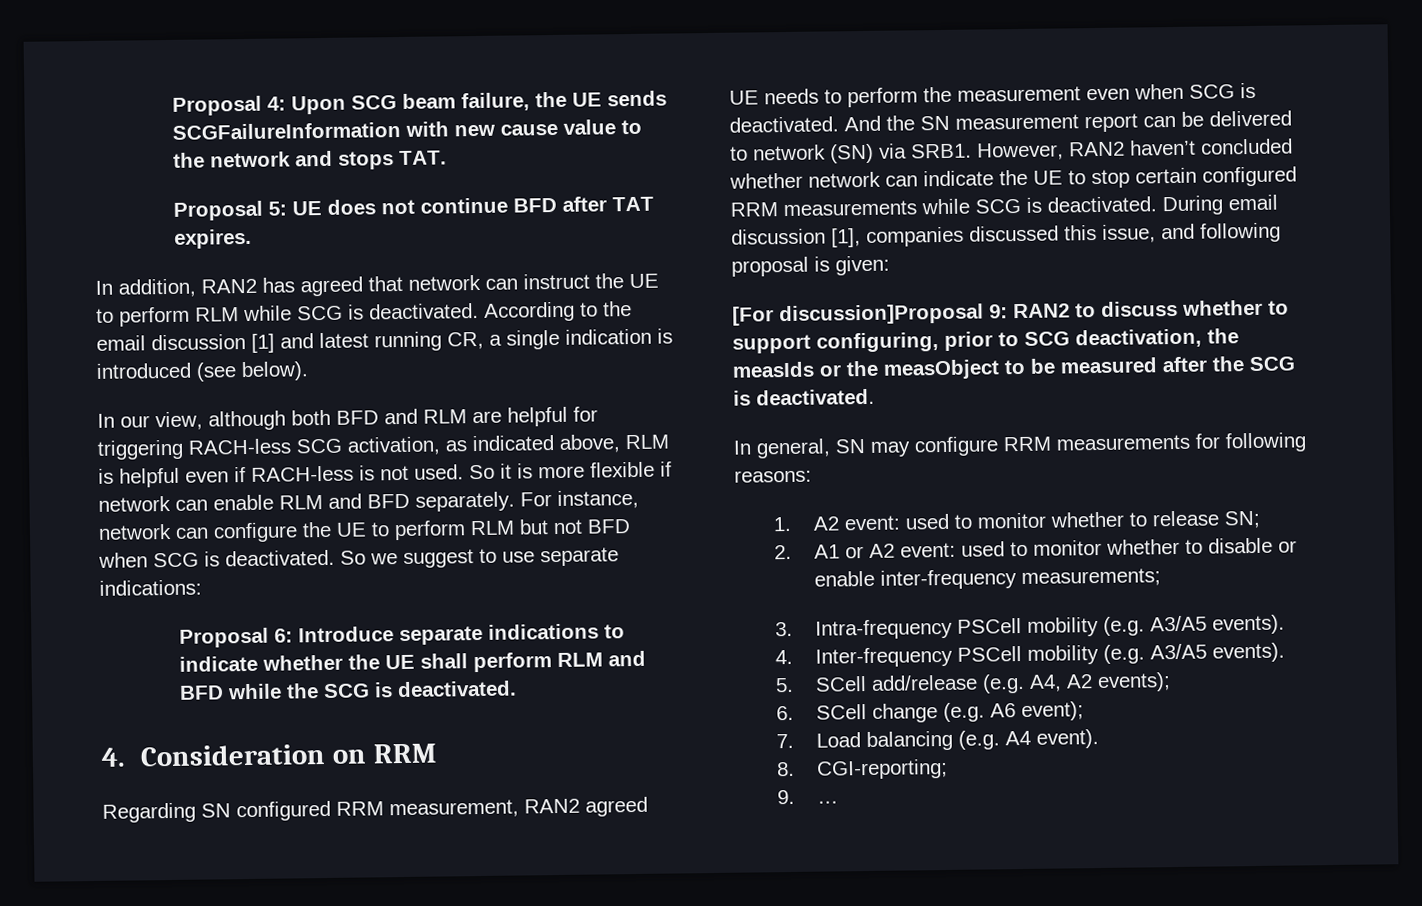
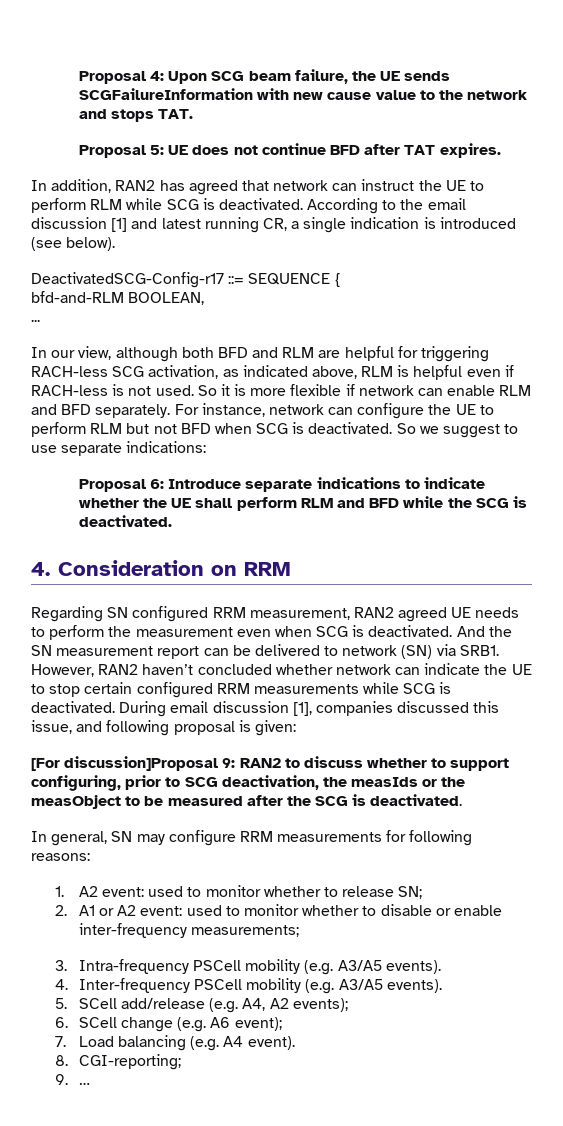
+ DeactivatedSCG-Config-r17 ::= SEQUENCE {
+ bfd-and-RLM BOOLEAN,
+ ...

